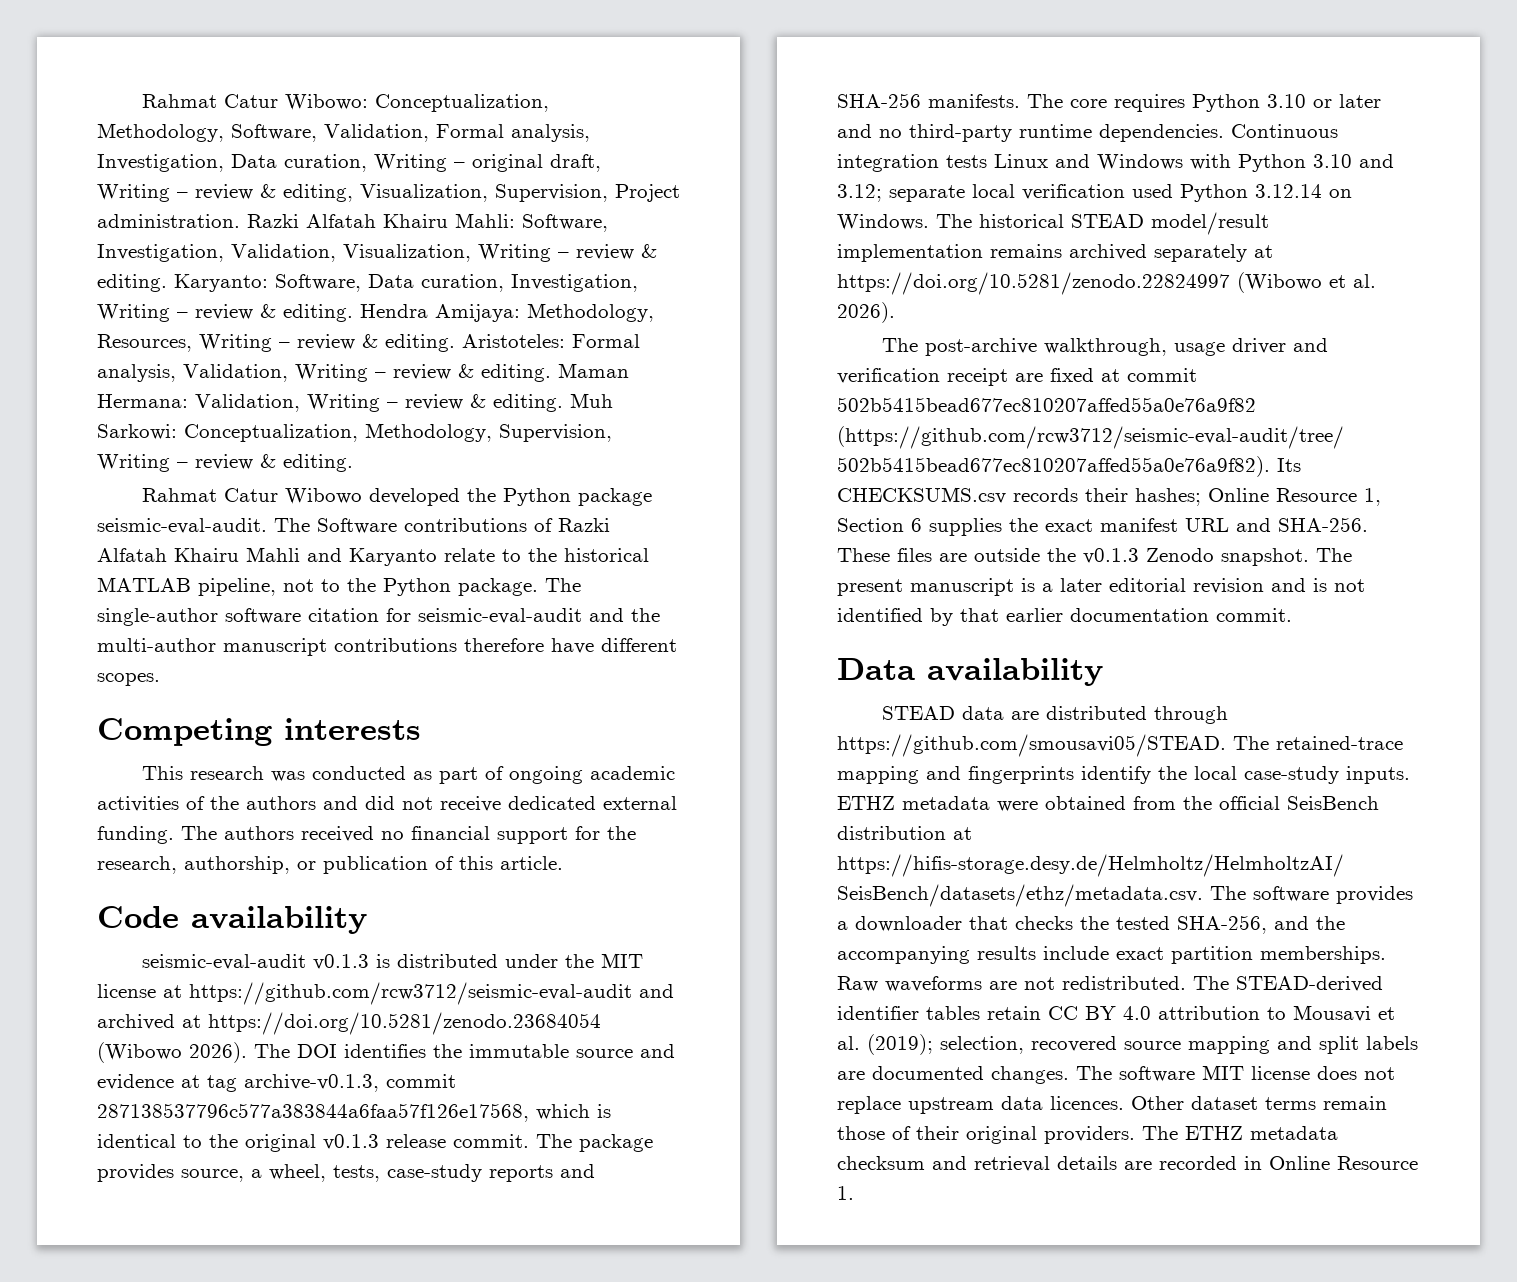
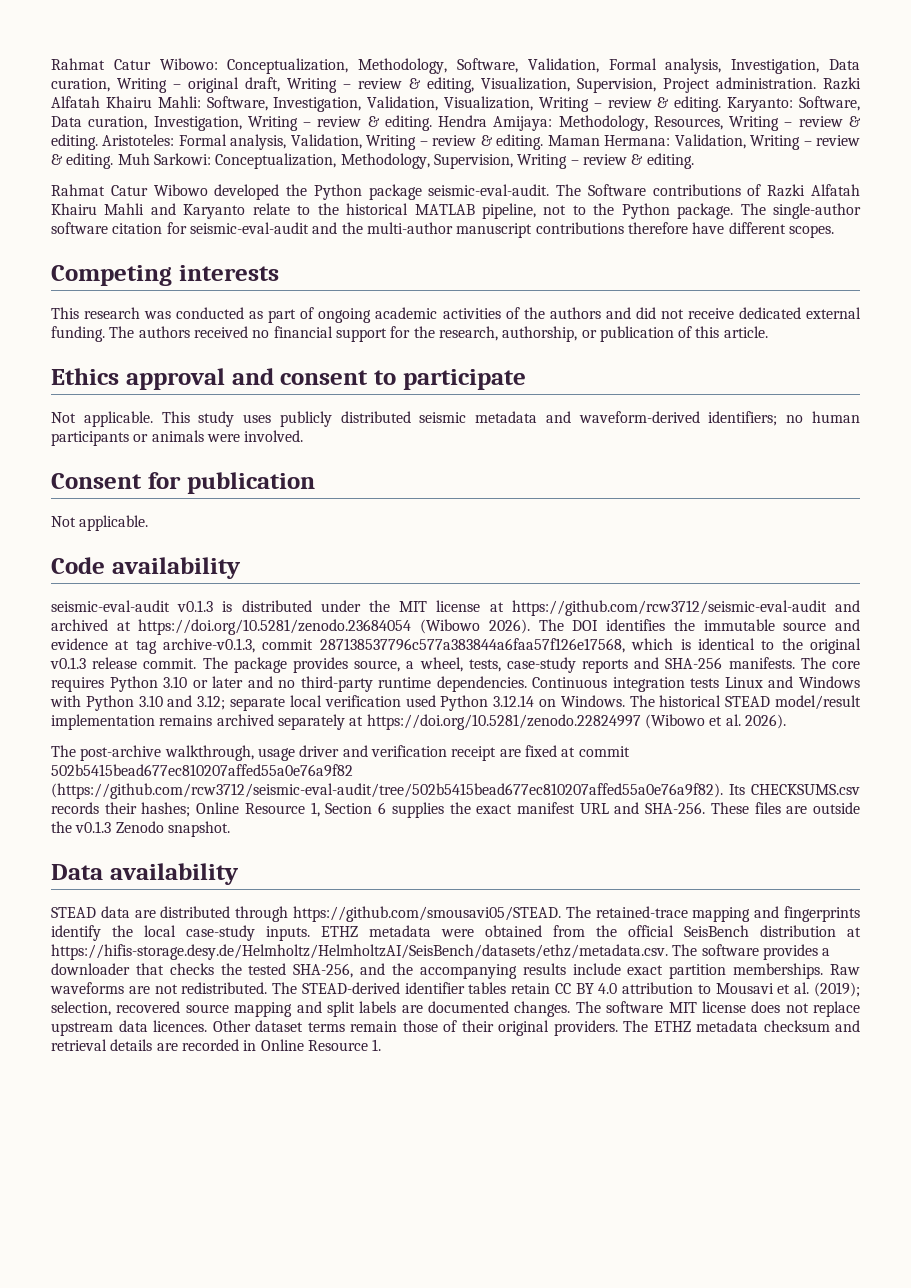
+ Ethics approval and consent to participate
+ Not applicable. This study uses publicly distributed seismic metadata and waveform-derived identifiers; no human participants or animals were involved.
+ Consent for publication
+ Not applicable.
- The present manuscript is a later editorial revision and is not identified by that earlier documentation commit.

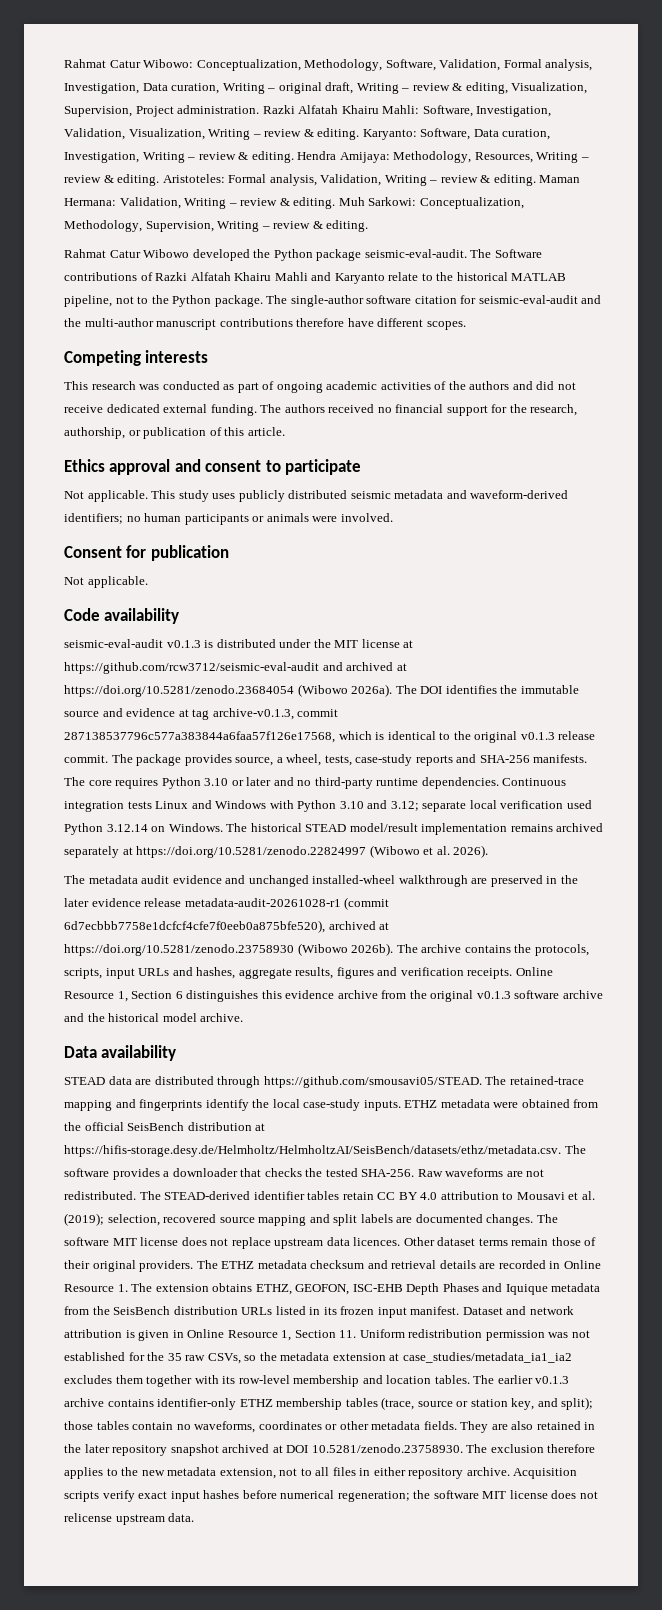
- seismic-eval-audit v0.1.3 is distributed under the MIT license at https://github.com/rcw3712/seismic-eval-audit and archived at https://doi.org/10.5281/zenodo.23684054 (Wibowo 2026).
+ seismic-eval-audit v0.1.3 is distributed under the MIT license at https://github.com/rcw3712/seismic-eval-audit and archived at https://doi.org/10.5281/zenodo.23684054 (Wibowo 2026a).
- The post-archive walkthrough, usage driver and verification receipt are fixed at commit 502b5415bead677ec810207affed55a0e76a9f82 (https://github.com/rcw3712/seismic-eval-audit/tree/502b5415bead677ec810207affed55a0e76a9f82). Its CHECKSUMS.csv records their hashes; Online Resource 1, Section 6 supplies the exact manifest URL and SHA-256. These files are outside the v0.1.3 Zenodo snapshot.
+ The metadata audit evidence and unchanged installed-wheel walkthrough are preserved in the later evidence release metadata-audit-20261028-r1 (commit 6d7ecbbb7758e1dcfcf4cfe7f0eeb0a875bfe520), archived at https://doi.org/10.5281/zenodo.23758930 (Wibowo 2026b). The archive contains the protocols, scripts, input URLs and hashes, aggregate results, figures and verification receipts. Online Resource 1, Section 6 distinguishes this evidence archive from the original v0.1.3 software archive and the historical model archive.
- ETHZ metadata were obtained from the official SeisBench distribution at https://hifis-storage.desy.de/Helmholtz/HelmholtzAI/SeisBench/datasets/ethz/metadata.csv. The software provides a downloader that checks the tested SHA-256, and the accompanying results include exact partition memberships.
+ ETHZ metadata were obtained from the official SeisBench distribution at https://hifis-storage.desy.de/Helmholtz/HelmholtzAI/SeisBench/datasets/ethz/metadata.csv. The software provides a downloader that checks the tested SHA-256.
- The ETHZ metadata checksum and retrieval details are recorded in Online Resource 1.
+ The ETHZ metadata checksum and retrieval details are recorded in Online Resource 1. The extension obtains ETHZ, GEOFON, ISC-EHB Depth Phases and Iquique metadata from the SeisBench distribution URLs listed in its frozen input manifest. Dataset and network attribution is given in Online Resource 1, Section 11. Uniform redistribution permission was not established for the 35 raw CSVs, so the metadata extension at case_studies/metadata_ia1_ia2 excludes them together with its row-level membership and location tables. The earlier v0.1.3 archive contains identifier-only ETHZ membership tables (trace, source or station key, and split); those tables contain no waveforms, coordinates or other metadata fields. They are also retained in the later repository snapshot archived at DOI 10.5281/zenodo.23758930. The exclusion therefore applies to the new metadata extension, not to all files in either repository archive. Acquisition scripts verify exact input hashes before numerical regeneration; the software MIT license does not relicense upstream data.

